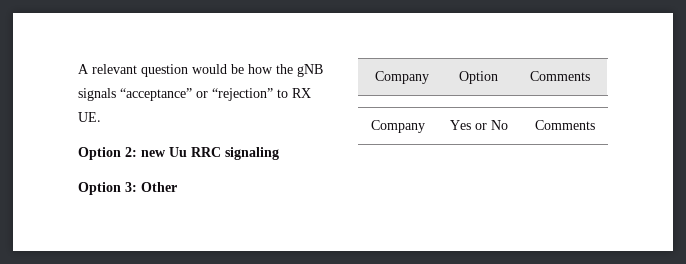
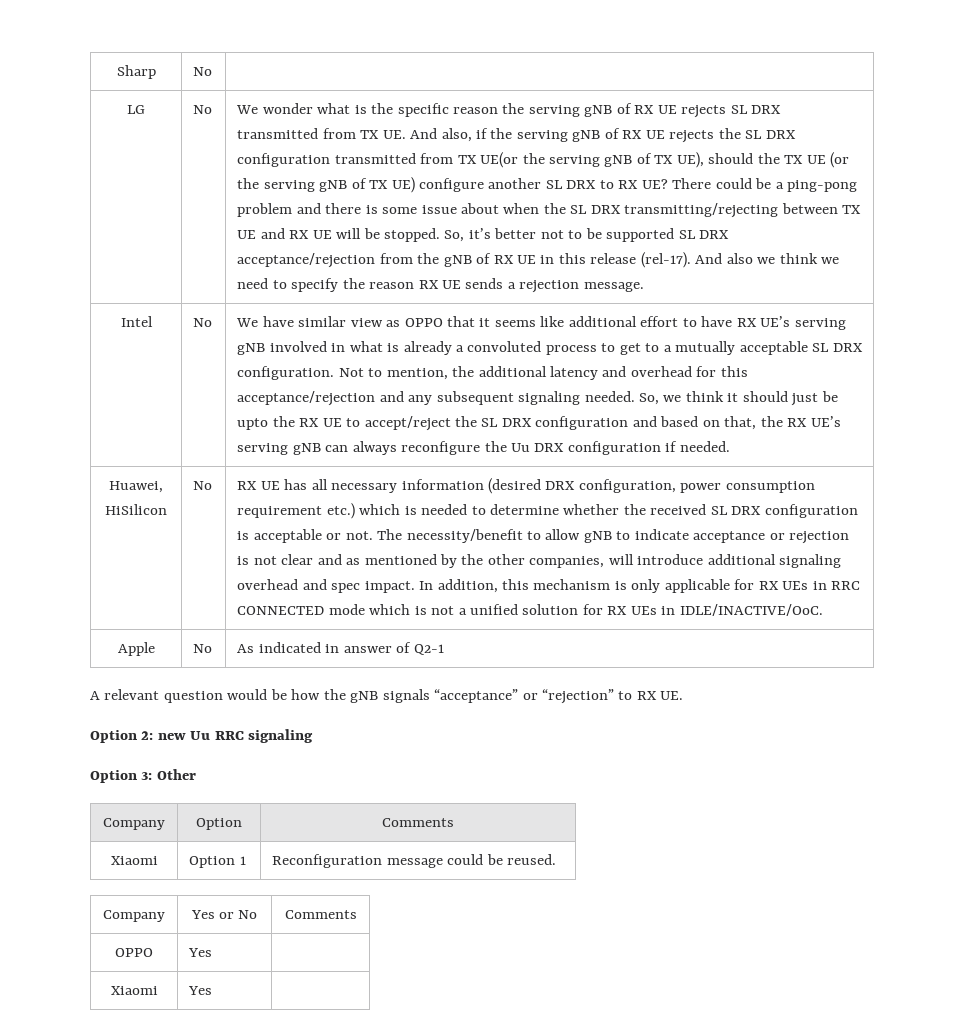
+ Sharp | No |
+ LG | No | We wonder what is the specific reason the serving gNB of RX UE rejects SL DRX transmitted from TX UE. And also, if the serving gNB of RX UE rejects the SL DRX configuration transmitted from TX UE(or the serving gNB of TX UE), should the TX UE (or the serving gNB of TX UE) configure another SL DRX to RX UE? There could be a ping-pong problem and there is some issue about when the SL DRX transmitting/rejecting between TX UE and RX UE will be stopped. So, it’s better not to be supported SL DRX acceptance/rejection from the gNB of RX UE in this release (rel-17). And also we think we need to specify the reason RX UE sends a rejection message.
+ Intel | No | We have similar view as OPPO that it seems like additional effort to have RX UE’s serving gNB involved in what is already a convoluted process to get to a mutually acceptable SL DRX configuration. Not to mention, the additional latency and overhead for this acceptance/rejection and any subsequent signaling needed. So, we think it should just be upto the RX UE to accept/reject the SL DRX configuration and based on that, the RX UE’s serving gNB can always reconfigure the Uu DRX configuration if needed.
+ Huawei, HiSilicon | No | RX UE has all necessary information (desired DRX configuration, power consumption requirement etc.) which is needed to determine whether the received SL DRX configuration is acceptable or not. The necessity/benefit to allow gNB to indicate acceptance or rejection is not clear and as mentioned by the other companies, will introduce additional signaling overhead and spec impact. In addition, this mechanism is only applicable for RX UEs in RRC CONNECTED mode which is not a unified solution for RX UEs in IDLE/INACTIVE/OoC.
+ Apple | No | As indicated in answer of Q2-1
+ Xiaomi | Option 1 | Reconfiguration message could be reused.
+ OPPO | Yes |
+ Xiaomi | Yes |

